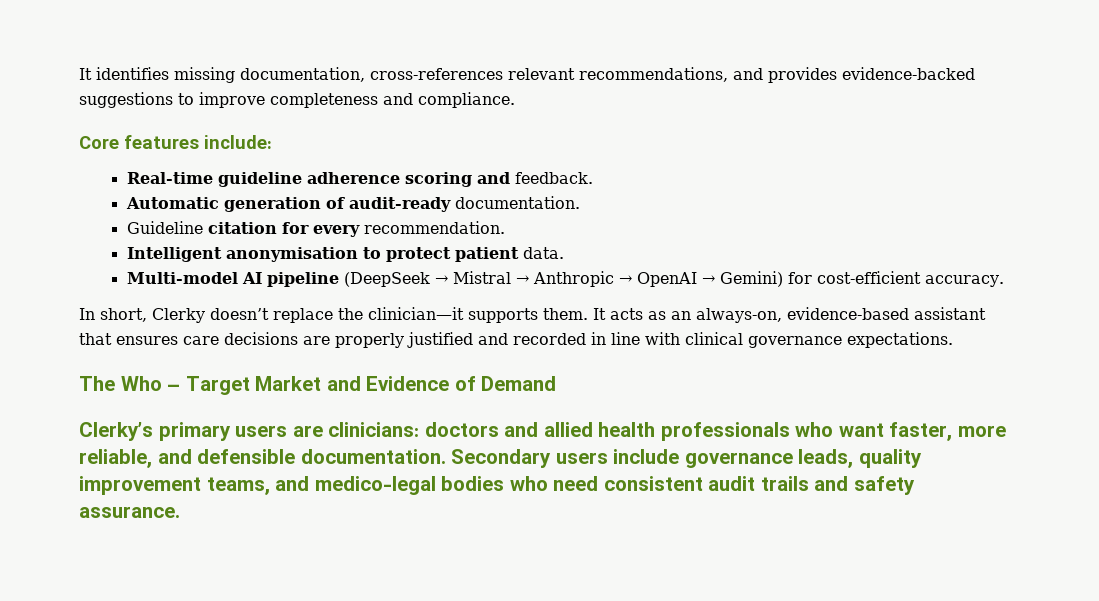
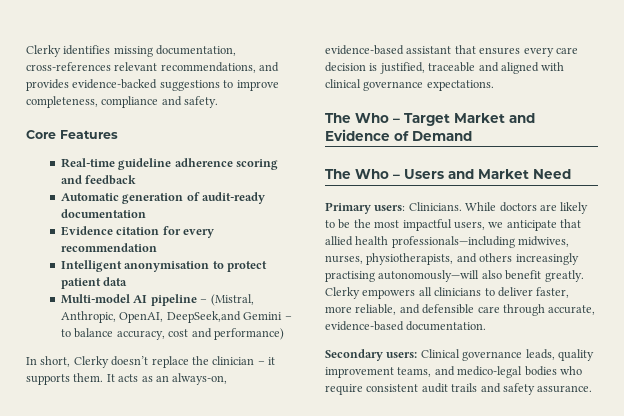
- It identifies missing documentation, cross-references relevant recommendations, and provides evidence-backed suggestions to improve completeness and compliance.
+ Clerky identifies missing documentation, cross-references relevant recommendations, and provides evidence-backed suggestions to improve completeness, compliance and safety.
- Core features include:
+ Core Features
- Real-time guideline adherence scoring and feedback.
+ Real-time guideline adherence scoring and feedback
- Automatic generation of audit-ready documentation.
- Guideline citation for every recommendation.
+ Automatic generation of audit-ready documentation
+ Evidence citation for every recommendation
- Intelligent anonymisation to protect patient data.
+ Intelligent anonymisation to protect patient data
- Multi-model AI pipeline (DeepSeek → Mistral → Anthropic → OpenAI → Gemini) for cost-efficient accuracy.
+ Multi-model AI pipeline – (Mistral, Anthropic, OpenAI, DeepSeek,and Gemini – to balance accuracy, cost and performance)
- In short, Clerky doesn’t replace the clinician—it supports them.
+ In short, Clerky doesn’t replace the clinician – it supports them.
- It acts as an always-on, evidence-based assistant that ensures care decisions are properly justified and recorded in line with clinical governance expectations.
+ It acts as an always-on, evidence-based assistant that ensures every care decision is justified, traceable and aligned with clinical governance expectations.
- Clerky’s primary users are clinicians: doctors and allied health professionals who want faster, more reliable, and defensible documentation. Secondary users include governance leads, quality improvement teams, and medico-legal bodies who need consistent audit trails and safety assurance.
+ The Who – Users and Market Need
+ Primary users: Clinicians. While doctors are likely to be the most impactful users, we anticipate that allied health professionals—including midwives, nurses, physiotherapists, and others increasingly practising autonomously—will also benefit greatly. Clerky empowers all clinicians to deliver faster, more reliable, and defensible care through accurate, evidence-based documentation.
+ Secondary users: Clinical governance leads, quality improvement teams, and medico-legal bodies who require consistent audit trails and safety assurance.

